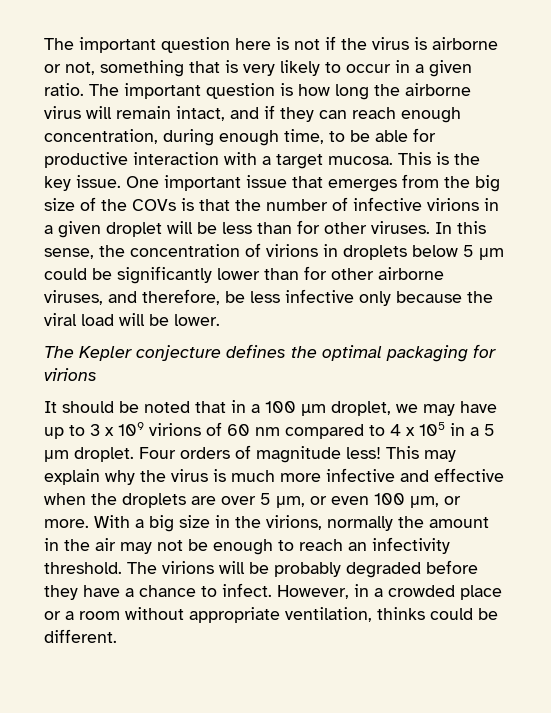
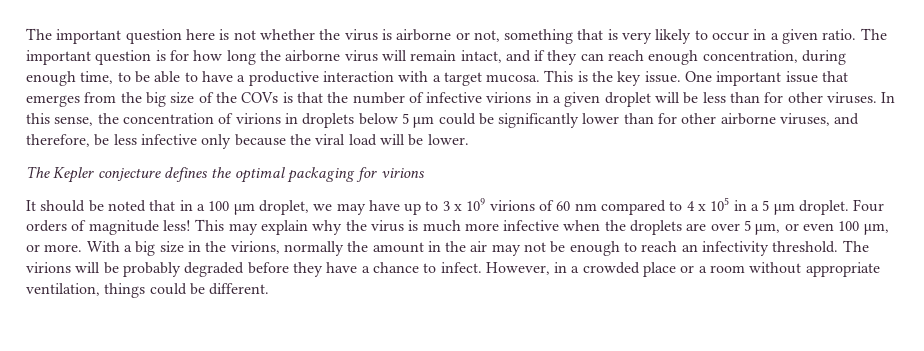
- The important question here is not if the virus is airborne or not, something that is very likely to occur in a given ratio.
+ The important question here is not whether the virus is airborne or not, something that is very likely to occur in a given ratio.
- The important question is how long the airborne virus will remain intact, and if they can reach enough concentration, during enough time, to be able for productive interaction with a target mucosa.
+ The important question is for how long the airborne virus will remain intact, and if they can reach enough concentration, during enough time, to be able to have a productive interaction with a target mucosa.
- This may explain why the virus is much more infective and effective when the droplets are over 5 μm, or even 100 μm, or more.
+ This may explain why the virus is much more infective when the droplets are over 5 μm, or even 100 μm, or more.
- However, in a crowded place or a room without appropriate ventilation, thinks could be different.
+ However, in a crowded place or a room without appropriate ventilation, things could be different.

